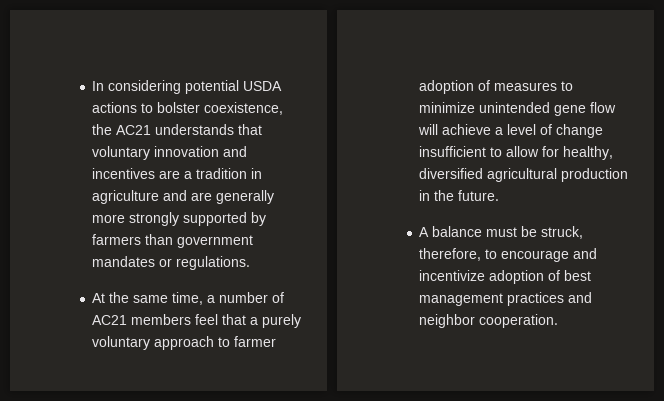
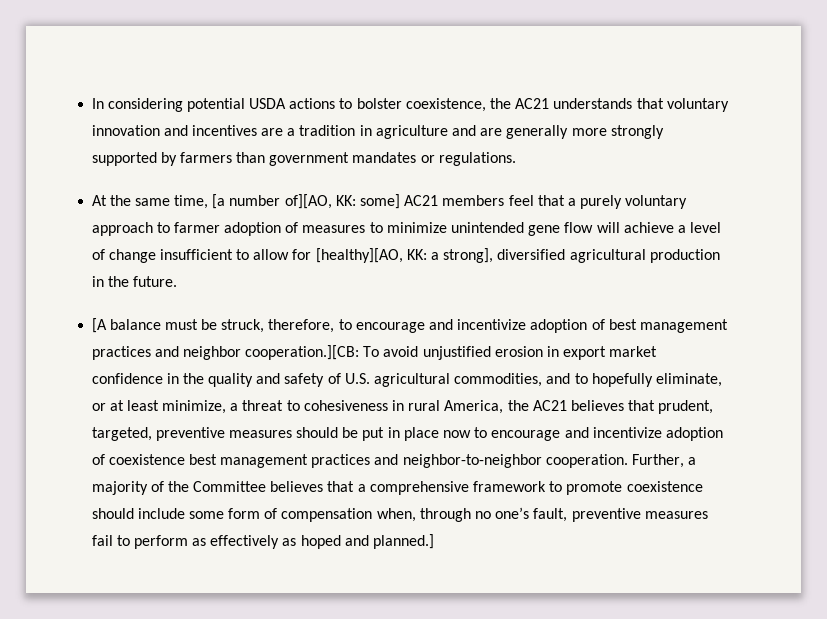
- At the same time, a number of AC21 members feel that a purely voluntary approach to farmer adoption of measures to minimize unintended gene flow will achieve a level of change insufficient to allow for healthy, diversified agricultural production in the future.
+ At the same time, [a number of][AO, KK: some] AC21 members feel that a purely voluntary approach to farmer adoption of measures to minimize unintended gene flow will achieve a level of change insufficient to allow for [healthy][AO, KK: a strong], diversified agricultural production in the future.
- A balance must be struck, therefore, to encourage and incentivize adoption of best management practices and neighbor cooperation.
+ [A balance must be struck, therefore, to encourage and incentivize adoption of best management practices and neighbor cooperation.][CB: To avoid unjustified erosion in export market confidence in the quality and safety of U.S. agricultural commodities, and to hopefully eliminate, or at least minimize, a threat to cohesiveness in rural America, the AC21 believes that prudent, targeted, preventive measures should be put in place now to encourage and incentivize adoption of coexistence best management practices and neighbor-to-neighbor cooperation. Further, a majority of the Committee believes that a comprehensive framework to promote coexistence should include some form of compensation when, through no one’s fault, preventive measures fail to perform as effectively as hoped and planned.]

